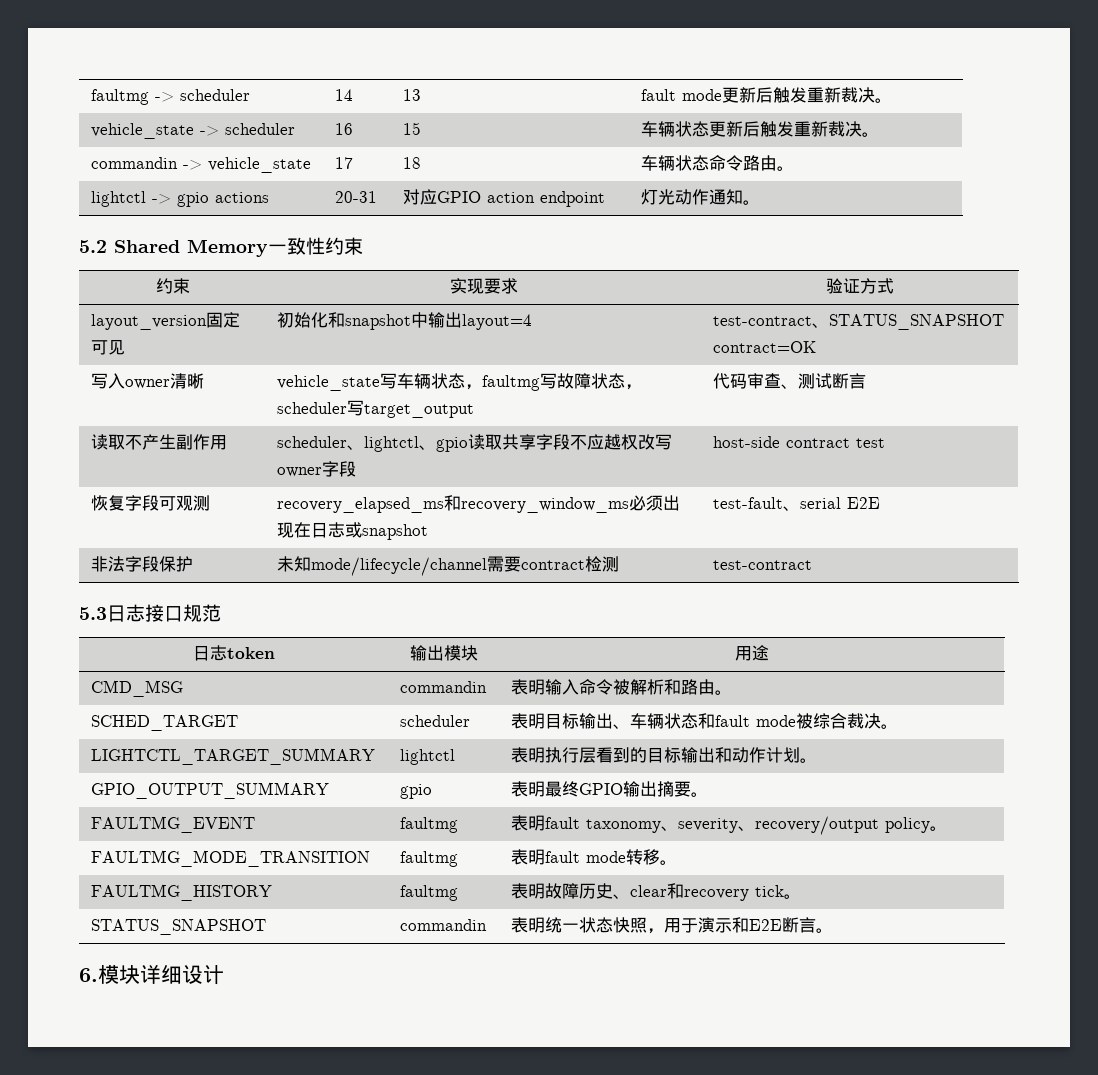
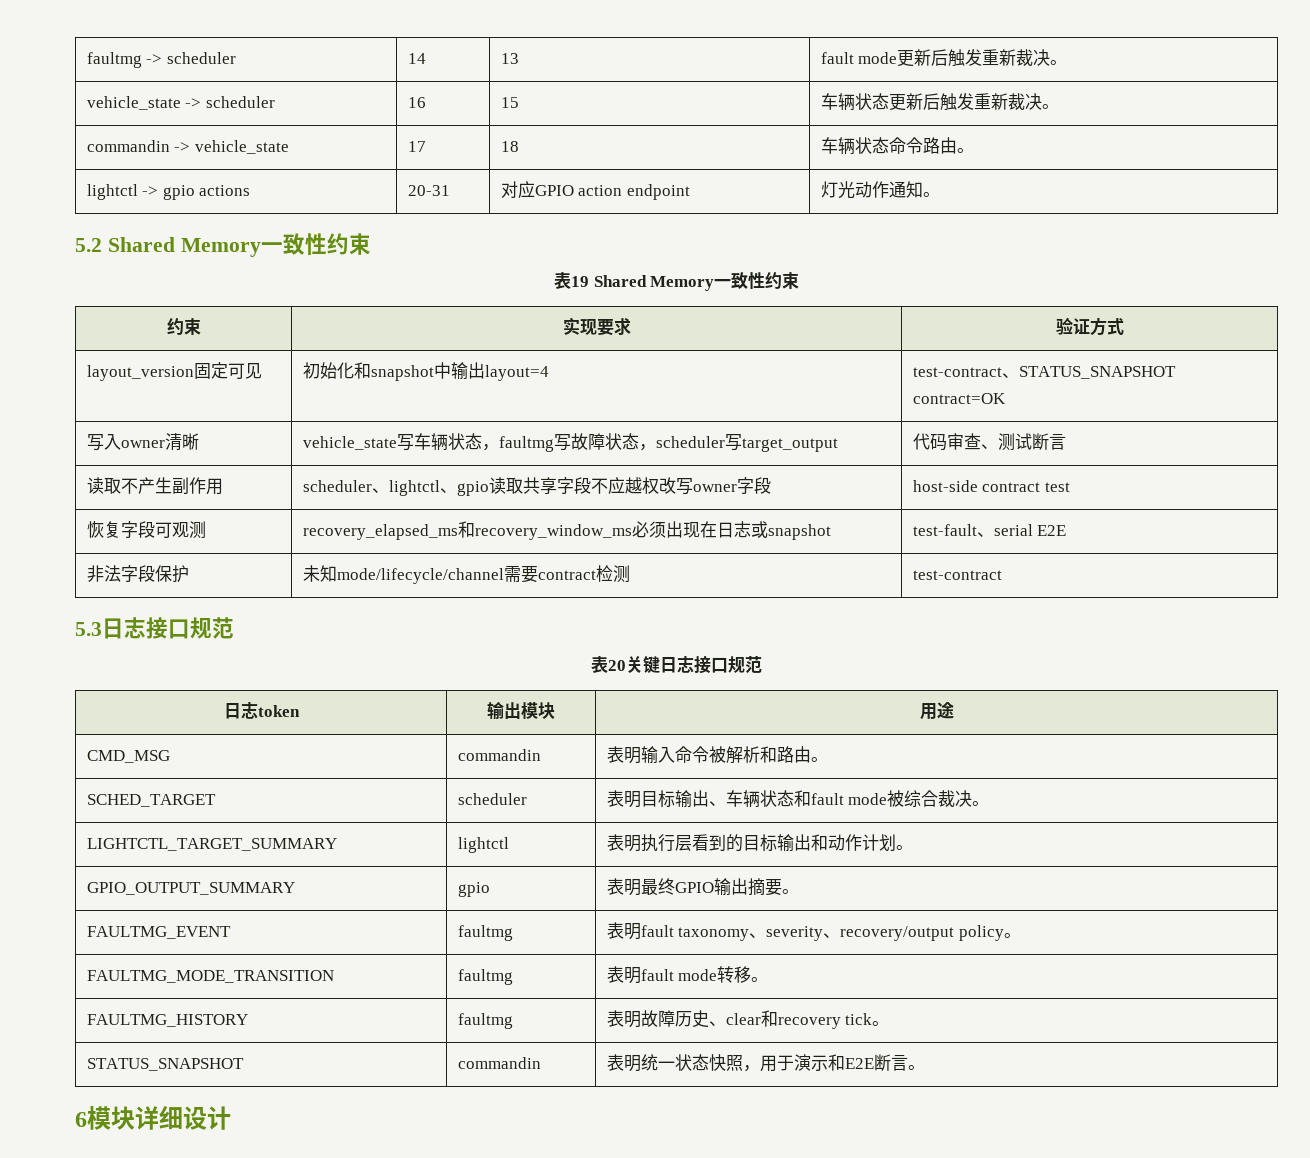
+ 表19 Shared Memory一致性约束
+ 表20关键日志接口规范
- 6.模块详细设计
+ 6模块详细设计

